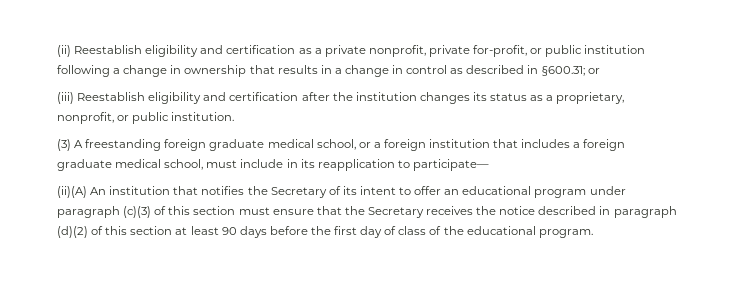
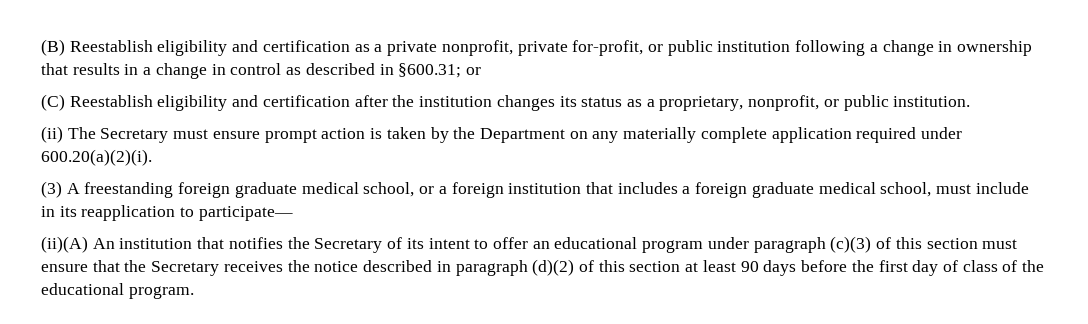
- (ii) Reestablish eligibility and certification as a private nonprofit, private for-profit, or public institution following a change in ownership that results in a change in control as described in §600.31; or
+ (B) Reestablish eligibility and certification as a private nonprofit, private for-profit, or public institution following a change in ownership that results in a change in control as described in §600.31; or
- (iii) Reestablish eligibility and certification after the institution changes its status as a proprietary, nonprofit, or public institution.
+ (C) Reestablish eligibility and certification after the institution changes its status as a proprietary, nonprofit, or public institution.
+ (ii) The Secretary must ensure prompt action is taken by the Department on any materially complete application required under 600.20(a)(2)(i).

